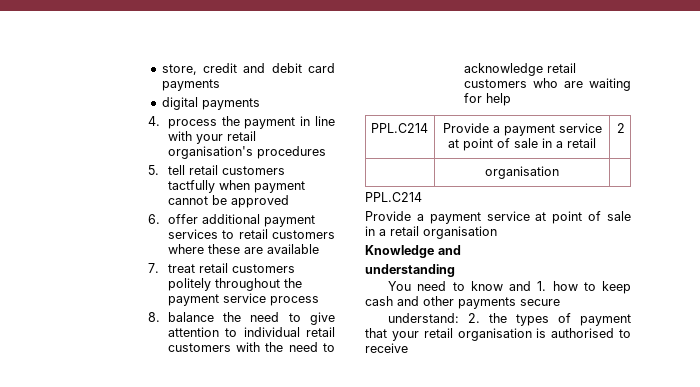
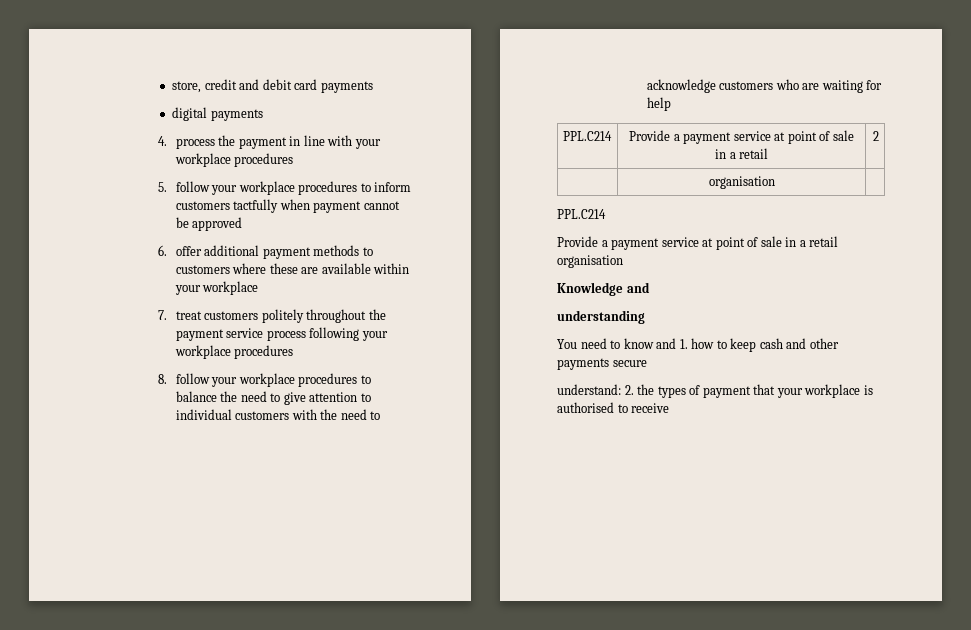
- 4. process the payment in line with your retail organisation's procedures
+ 4. process the payment in line with your workplace procedures
- 5. tell retail customers tactfully when payment cannot be approved
+ 5. follow your workplace procedures to inform customers tactfully when payment cannot be approved
- 6. offer additional payment services to retail customers where these are available
+ 6. offer additional payment methods to customers where these are available within your workplace
- 7. treat retail customers politely throughout the payment service process
- 8. balance the need to give attention to individual retail customers with the need to acknowledge retail customers who are waiting for help
+ 7. treat customers politely throughout the payment service process following your workplace procedures
+ 8. follow your workplace procedures to balance the need to give attention to individual customers with the need to acknowledge customers who are waiting for help
- understand: 2. the types of payment that your retail organisation is authorised to receive
+ understand: 2. the types of payment that your workplace is authorised to receive

